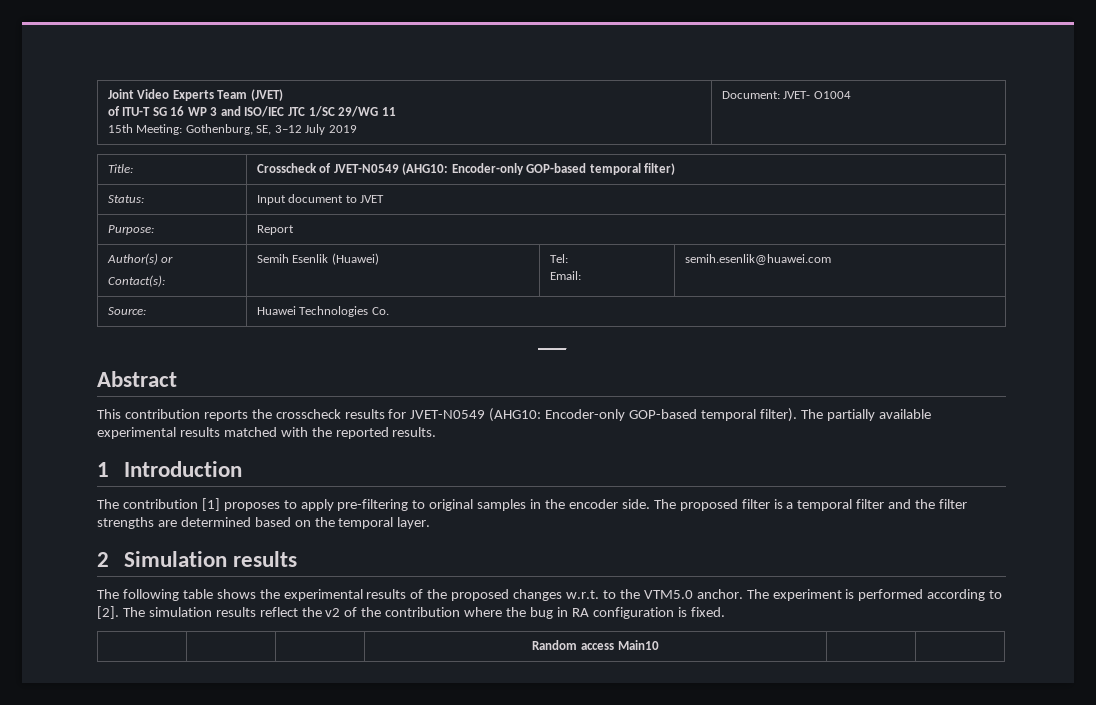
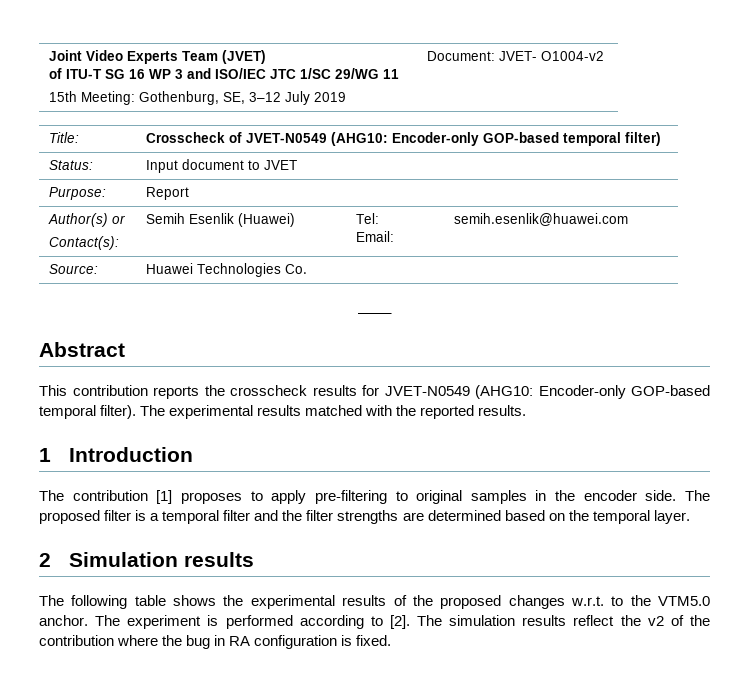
  Joint Video Experts Team (JVET)
  of ITU-T SG 16 WP 3 and ISO/IEC JTC 1/SC 29/WG 11
- 15th Meeting: Gothenburg, SE, 3–12 July 2019 | Document: JVET- O1004
+ 15th Meeting: Gothenburg, SE, 3–12 July 2019 | Document: JVET- O1004-v2
- The partially available experimental results matched with the reported results.
+ The experimental results matched with the reported results.
- | | | Random access Main10 | |

